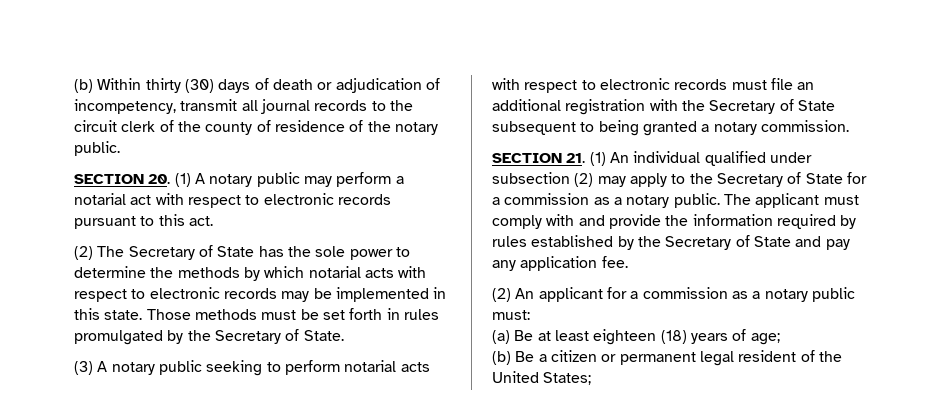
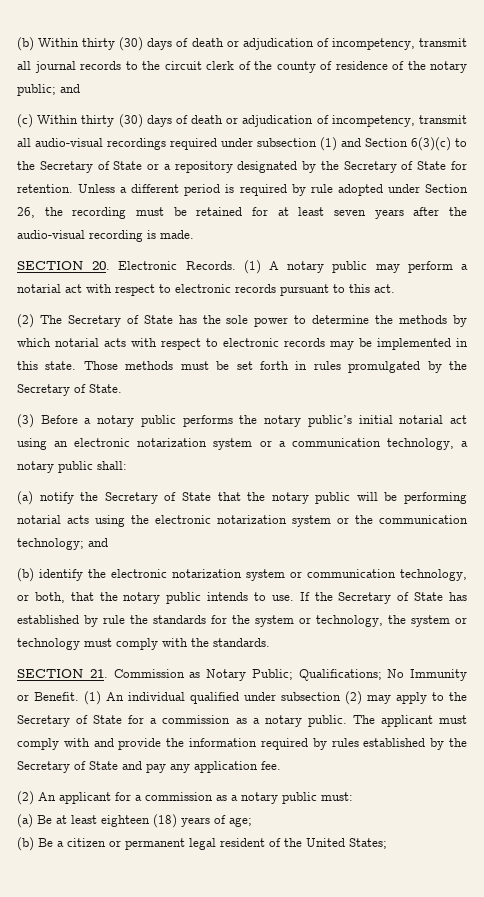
- (b) Within thirty (30) days of death or adjudication of incompetency, transmit all journal records to the circuit clerk of the county of residence of the notary public.
+ (b) Within thirty (30) days of death or adjudication of incompetency, transmit all journal records to the circuit clerk of the county of residence of the notary public; and
+ (c) Within thirty (30) days of death or adjudication of incompetency, transmit all audio-visual recordings required under subsection (1) and Section 6(3)(c) to the Secretary of State or a repository designated by the Secretary of State for retention. Unless a different period is required by rule adopted under Section 26, the recording must be retained for at least seven years after the audio-visual recording is made.
- SECTION 20. (1) A notary public may perform a notarial act with respect to electronic records pursuant to this act.
+ SECTION 20. Electronic Records. (1) A notary public may perform a notarial act with respect to electronic records pursuant to this act.
- (3) A notary public seeking to perform notarial acts with respect to electronic records must file an additional registration with the Secretary of State subsequent to being granted a notary commission.
- SECTION 21. (1) An individual qualified under subsection (2) may apply to the Secretary of State for a commission as a notary public.
+ (3) Before a notary public performs the notary public’s initial notarial act using an electronic notarization system or a communication technology, a notary public shall:
+ (a) notify the Secretary of State that the notary public will be performing notarial acts using the electronic notarization system or the communication technology; and
+ (b) identify the electronic notarization system or communication technology, or both, that the notary public intends to use. If the Secretary of State has established by rule the standards for the system or technology, the system or technology must comply with the standards.
+ SECTION 21. Commission as Notary Public; Qualifications; No Immunity or Benefit. (1) An individual qualified under subsection (2) may apply to the Secretary of State for a commission as a notary public.

